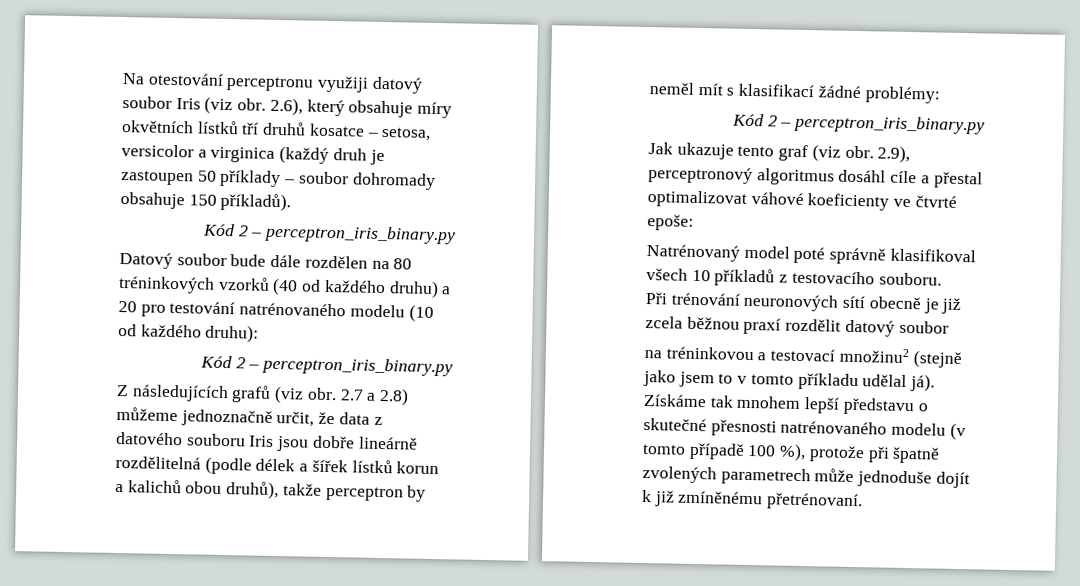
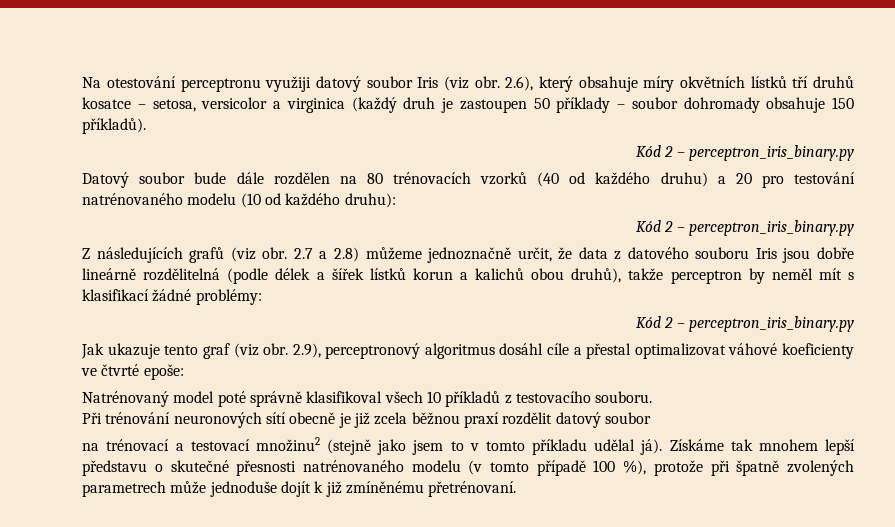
- Datový soubor bude dále rozdělen na 80 tréninkových vzorků (40 od každého druhu) a 20 pro testování natrénovaného modelu (10 od každého druhu):
+ Datový soubor bude dále rozdělen na 80 trénovacích vzorků (40 od každého druhu) a 20 pro testování natrénovaného modelu (10 od každého druhu):
- na tréninkovou a testovací množinu2 (stejně jako jsem to v tomto příkladu udělal já).
+ na trénovací a testovací množinu2 (stejně jako jsem to v tomto příkladu udělal já).

